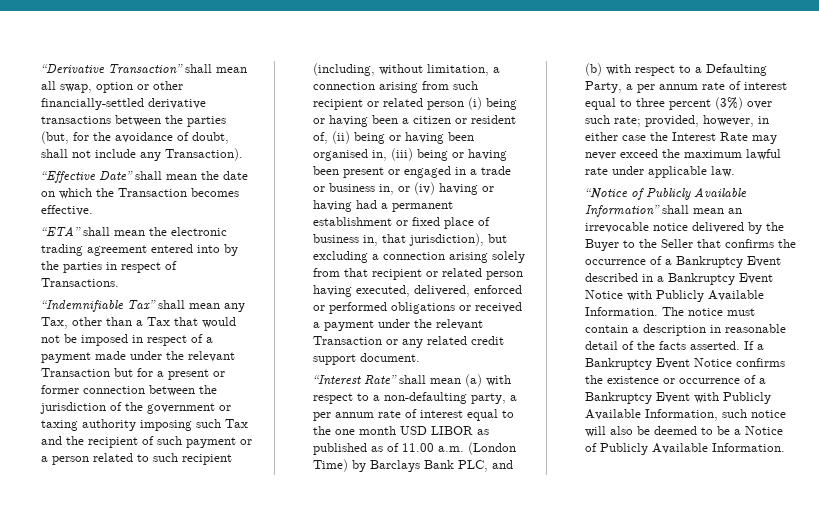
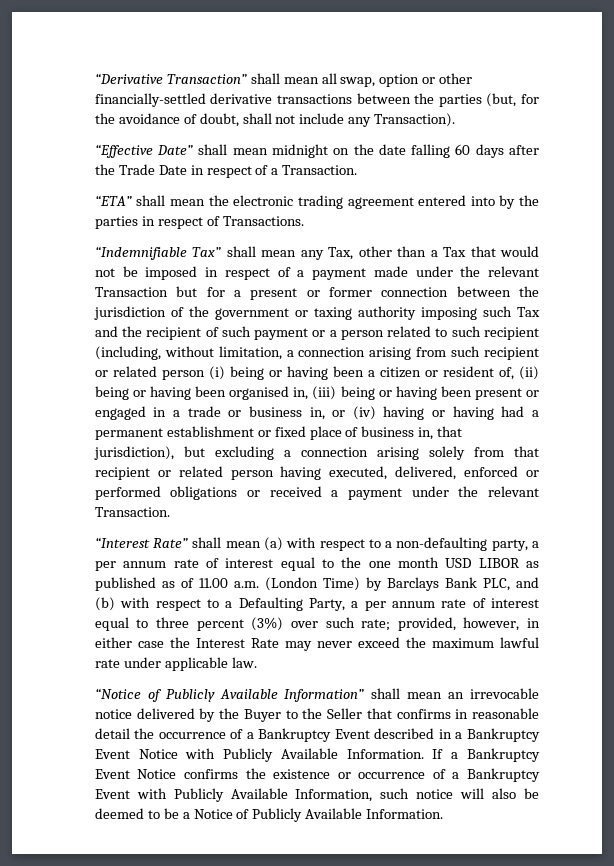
- “Effective Date” shall mean the date on which the Transaction becomes effective.
+ “Effective Date” shall mean midnight on the date falling 60 days after the Trade Date in respect of a Transaction.
- “Indemnifiable Tax” shall mean any Tax, other than a Tax that would not be imposed in respect of a payment made under the relevant Transaction but for a present or former connection between the jurisdiction of the government or taxing authority imposing such Tax and the recipient of such payment or a person related to such recipient (including, without limitation, a connection arising from such recipient or related person (i) being or having been a citizen or resident of, (ii) being or having been organised in, (iii) being or having been present or engaged in a trade or business in, or (iv) having or having had a permanent establishment or fixed place of business in, that jurisdiction), but excluding a connection arising solely from that recipient or related person having executed, delivered, enforced or performed obligations or received a payment under the relevant Transaction or any related credit support document.
+ “Indemnifiable Tax” shall mean any Tax, other than a Tax that would not be imposed in respect of a payment made under the relevant Transaction but for a present or former connection between the jurisdiction of the government or taxing authority imposing such Tax and the recipient of such payment or a person related to such recipient (including, without limitation, a connection arising from such recipient or related person (i) being or having been a citizen or resident of, (ii) being or having been organised in, (iii) being or having been present or engaged in a trade or business in, or (iv) having or having had a permanent establishment or fixed place of business in, that jurisdiction), but excluding a connection arising solely from that recipient or related person having executed, delivered, enforced or performed obligations or received a payment under the relevant Transaction.
- “Notice of Publicly Available Information” shall mean an irrevocable notice delivered by the Buyer to the Seller that confirms the occurrence of a Bankruptcy Event described in a Bankruptcy Event Notice with Publicly Available Information.
+ “Notice of Publicly Available Information” shall mean an irrevocable notice delivered by the Buyer to the Seller that confirms in reasonable detail the occurrence of a Bankruptcy Event described in a Bankruptcy Event Notice with Publicly Available Information.
- The notice must contain a description in reasonable detail of the facts asserted.

